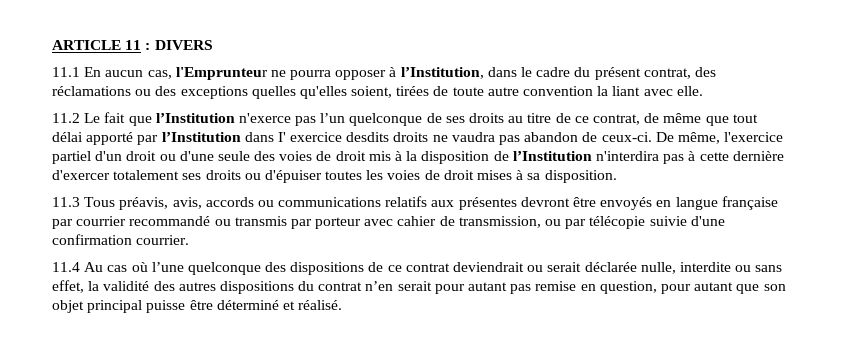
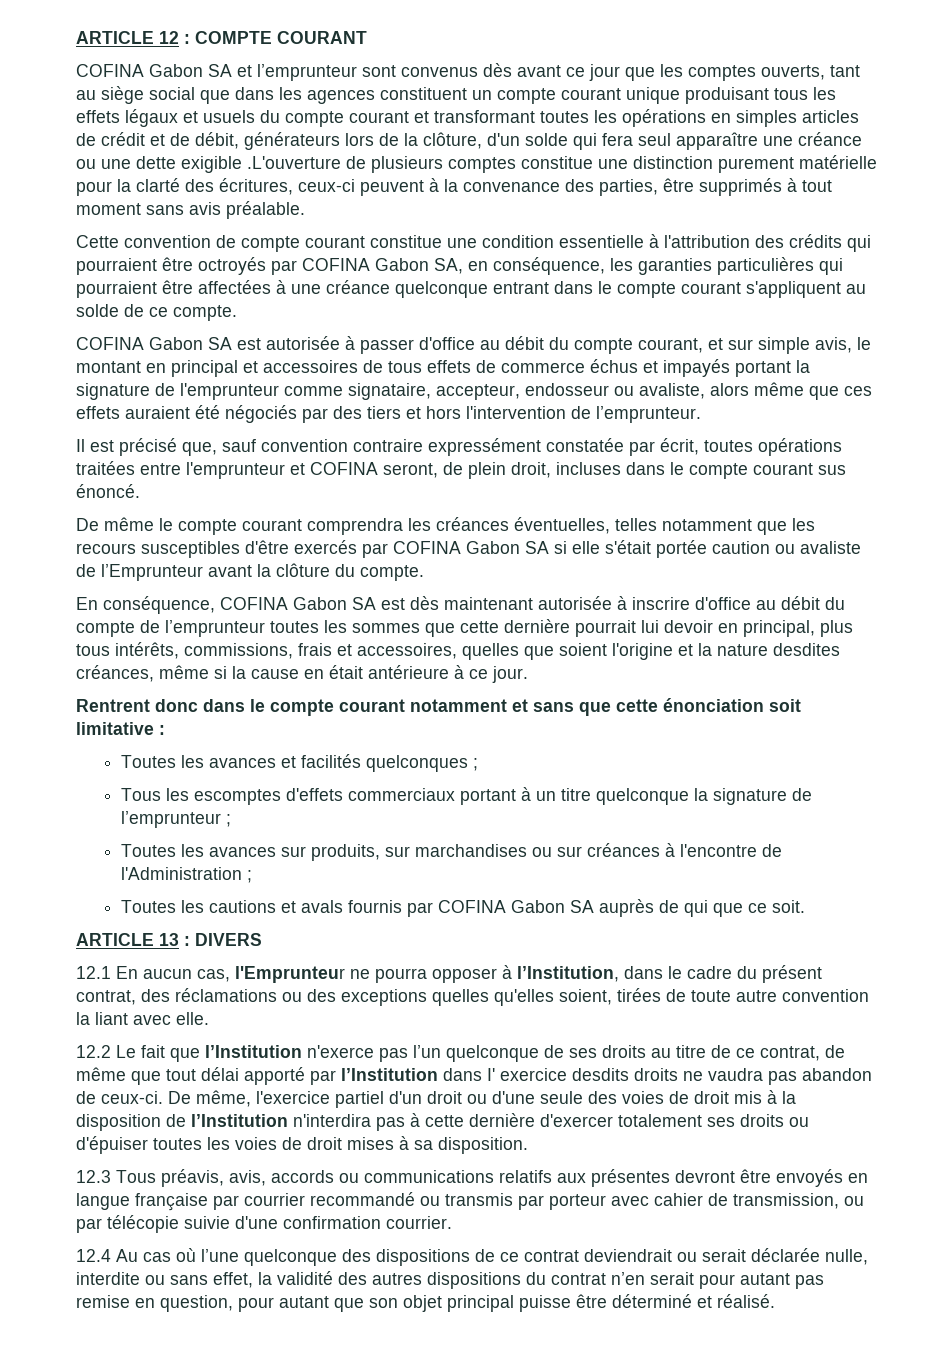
- ARTICLE 11 : DIVERS
+ ARTICLE 12 : COMPTE COURANT
+ COFINA Gabon SA et l’emprunteur sont convenus dès avant ce jour que les comptes ouverts, tant au siège social que dans les agences constituent un compte courant unique produisant tous les effets légaux et usuels du compte courant et transformant toutes les opérations en simples articles de crédit et de débit, générateurs lors de la clôture, d'un solde qui fera seul apparaître une créance ou une dette exigible .L'ouverture de plusieurs comptes constitue une distinction purement matérielle pour la clarté des écritures, ceux-ci peuvent à la convenance des parties, être supprimés à tout moment sans avis préalable.
+ Cette convention de compte courant constitue une condition essentielle à l'attribution des crédits qui pourraient être octroyés par COFINA Gabon SA, en conséquence, les garanties particulières qui pourraient être affectées à une créance quelconque entrant dans le compte courant s'appliquent au solde de ce compte.
+ COFINA Gabon SA est autorisée à passer d'office au débit du compte courant, et sur simple avis, le montant en principal et accessoires de tous effets de commerce échus et impayés portant la signature de l'emprunteur comme signataire, accepteur, endosseur ou avaliste, alors même que ces effets auraient été négociés par des tiers et hors l'intervention de l’emprunteur.
+ Il est précisé que, sauf convention contraire expressément constatée par écrit, toutes opérations traitées entre l'emprunteur et COFINA seront, de plein droit, incluses dans le compte courant sus énoncé.
+ De même le compte courant comprendra les créances éventuelles, telles notamment que les recours susceptibles d'être exercés par COFINA Gabon SA si elle s'était portée caution ou avaliste de l’Emprunteur avant la clôture du compte.
+ En conséquence, COFINA Gabon SA est dès maintenant autorisée à inscrire d'office au débit du compte de l’emprunteur toutes les sommes que cette dernière pourrait lui devoir en principal, plus tous intérêts, commissions, frais et accessoires, quelles que soient l'origine et la nature desdites créances, même si la cause en était antérieure à ce jour.
+ Rentrent donc dans le compte courant notamment et sans que cette énonciation soit limitative :
+ Toutes les avances et facilités quelconques ;
+ Tous les escomptes d'effets commerciaux portant à un titre quelconque la signature de l’emprunteur ;
+ Toutes les avances sur produits, sur marchandises ou sur créances à l'encontre de l'Administration ;
+ Toutes les cautions et avals fournis par COFINA Gabon SA auprès de qui que ce soit.
+ ARTICLE 13 : DIVERS
- 11.1 En aucun cas, l'Emprunteur ne pourra opposer à l’Institution, dans le cadre du présent contrat, des réclamations ou des exceptions quelles qu'elles soient, tirées de toute autre convention la liant avec elle.
+ 12.1 En aucun cas, l'Emprunteur ne pourra opposer à l’Institution, dans le cadre du présent contrat, des réclamations ou des exceptions quelles qu'elles soient, tirées de toute autre convention la liant avec elle.
- 11.2 Le fait que l’Institution n'exerce pas l’un quelconque de ses droits au titre de ce contrat, de même que tout délai apporté par l’Institution dans I' exercice desdits droits ne vaudra pas abandon de ceux-ci.
+ 12.2 Le fait que l’Institution n'exerce pas l’un quelconque de ses droits au titre de ce contrat, de même que tout délai apporté par l’Institution dans I' exercice desdits droits ne vaudra pas abandon de ceux-ci.
- 11.3 Tous préavis, avis, accords ou communications relatifs aux présentes devront être envoyés en langue française par courrier recommandé ou transmis par porteur avec cahier de transmission, ou par télécopie suivie d'une confirmation courrier.
+ 12.3 Tous préavis, avis, accords ou communications relatifs aux présentes devront être envoyés en langue française par courrier recommandé ou transmis par porteur avec cahier de transmission, ou par télécopie suivie d'une confirmation courrier.
- 11.4 Au cas où l’une quelconque des dispositions de ce contrat deviendrait ou serait déclarée nulle, interdite ou sans effet, la validité des autres dispositions du contrat n’en serait pour autant pas remise en question, pour autant que son objet principal puisse être déterminé et réalisé.
+ 12.4 Au cas où l’une quelconque des dispositions de ce contrat deviendrait ou serait déclarée nulle, interdite ou sans effet, la validité des autres dispositions du contrat n’en serait pour autant pas remise en question, pour autant que son objet principal puisse être déterminé et réalisé.

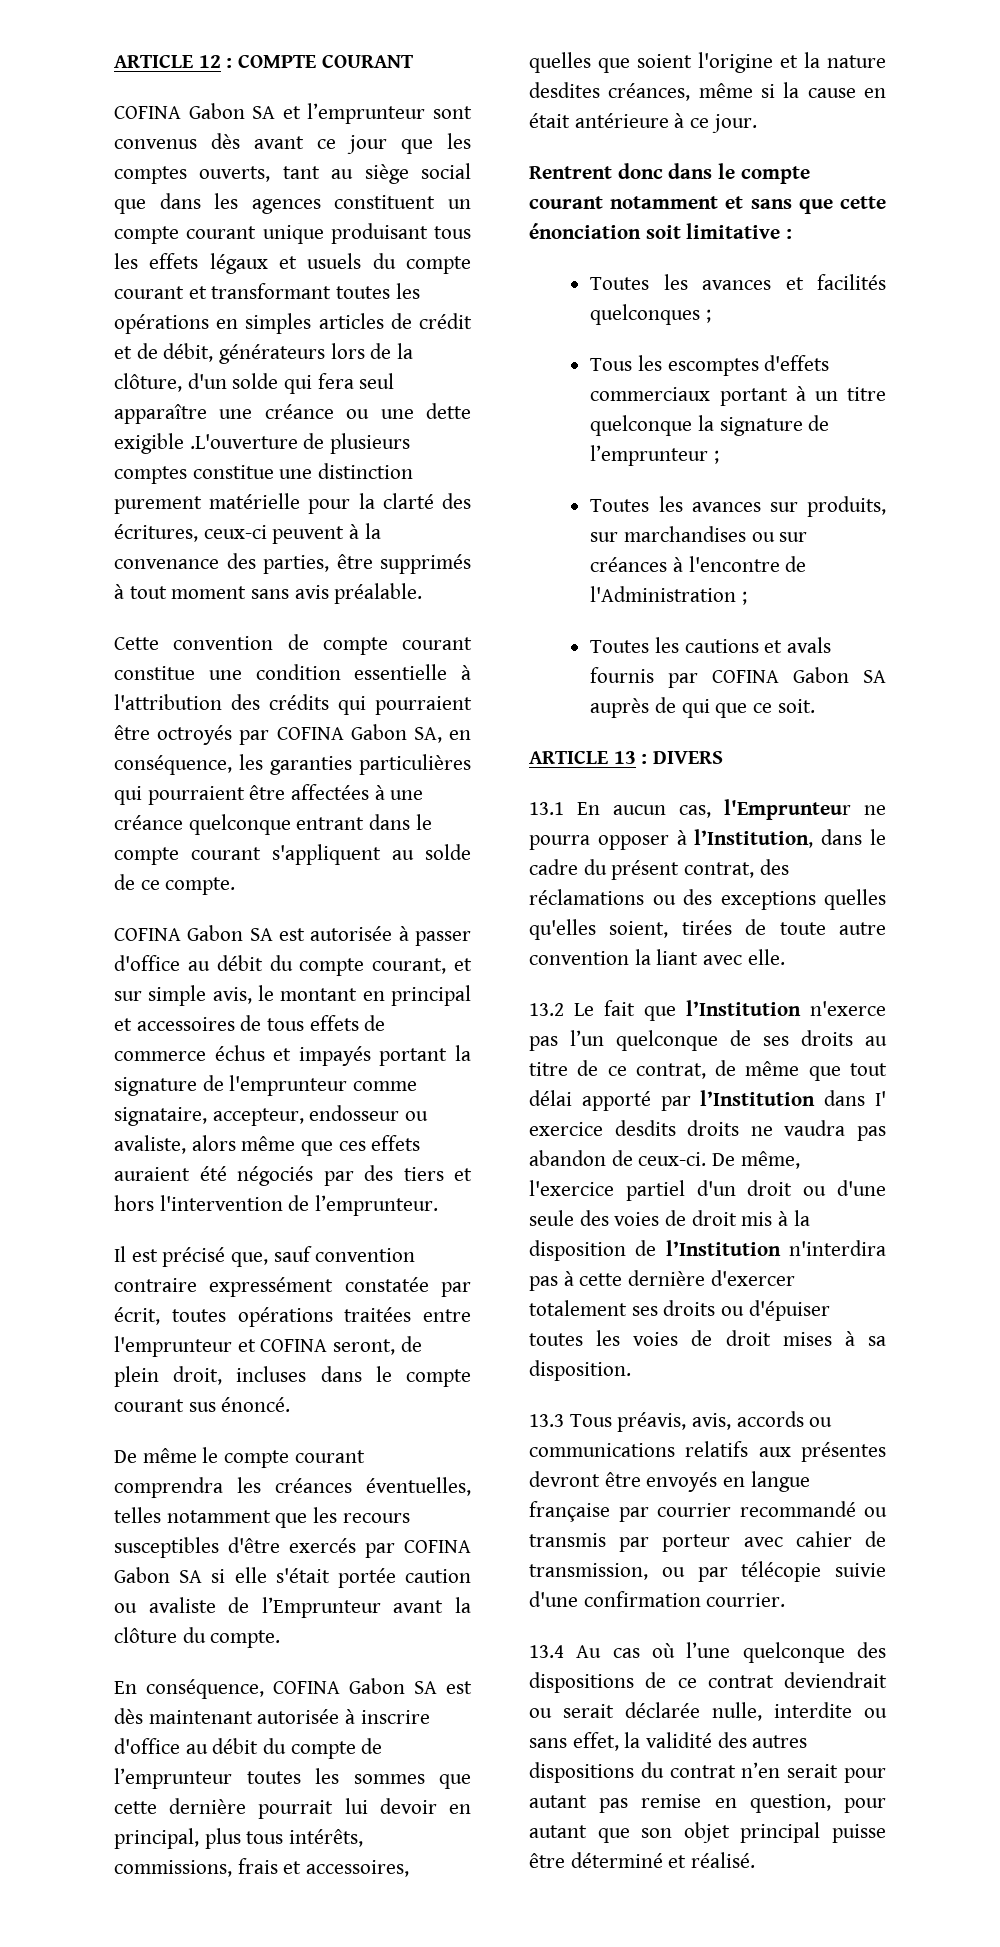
- 12.1 En aucun cas, l'Emprunteur ne pourra opposer à l’Institution, dans le cadre du présent contrat, des réclamations ou des exceptions quelles qu'elles soient, tirées de toute autre convention la liant avec elle.
+ 13.1 En aucun cas, l'Emprunteur ne pourra opposer à l’Institution, dans le cadre du présent contrat, des réclamations ou des exceptions quelles qu'elles soient, tirées de toute autre convention la liant avec elle.
- 12.2 Le fait que l’Institution n'exerce pas l’un quelconque de ses droits au titre de ce contrat, de même que tout délai apporté par l’Institution dans I' exercice desdits droits ne vaudra pas abandon de ceux-ci.
+ 13.2 Le fait que l’Institution n'exerce pas l’un quelconque de ses droits au titre de ce contrat, de même que tout délai apporté par l’Institution dans I' exercice desdits droits ne vaudra pas abandon de ceux-ci.
- 12.3 Tous préavis, avis, accords ou communications relatifs aux présentes devront être envoyés en langue française par courrier recommandé ou transmis par porteur avec cahier de transmission, ou par télécopie suivie d'une confirmation courrier.
+ 13.3 Tous préavis, avis, accords ou communications relatifs aux présentes devront être envoyés en langue française par courrier recommandé ou transmis par porteur avec cahier de transmission, ou par télécopie suivie d'une confirmation courrier.
- 12.4 Au cas où l’une quelconque des dispositions de ce contrat deviendrait ou serait déclarée nulle, interdite ou sans effet, la validité des autres dispositions du contrat n’en serait pour autant pas remise en question, pour autant que son objet principal puisse être déterminé et réalisé.
+ 13.4 Au cas où l’une quelconque des dispositions de ce contrat deviendrait ou serait déclarée nulle, interdite ou sans effet, la validité des autres dispositions du contrat n’en serait pour autant pas remise en question, pour autant que son objet principal puisse être déterminé et réalisé.

